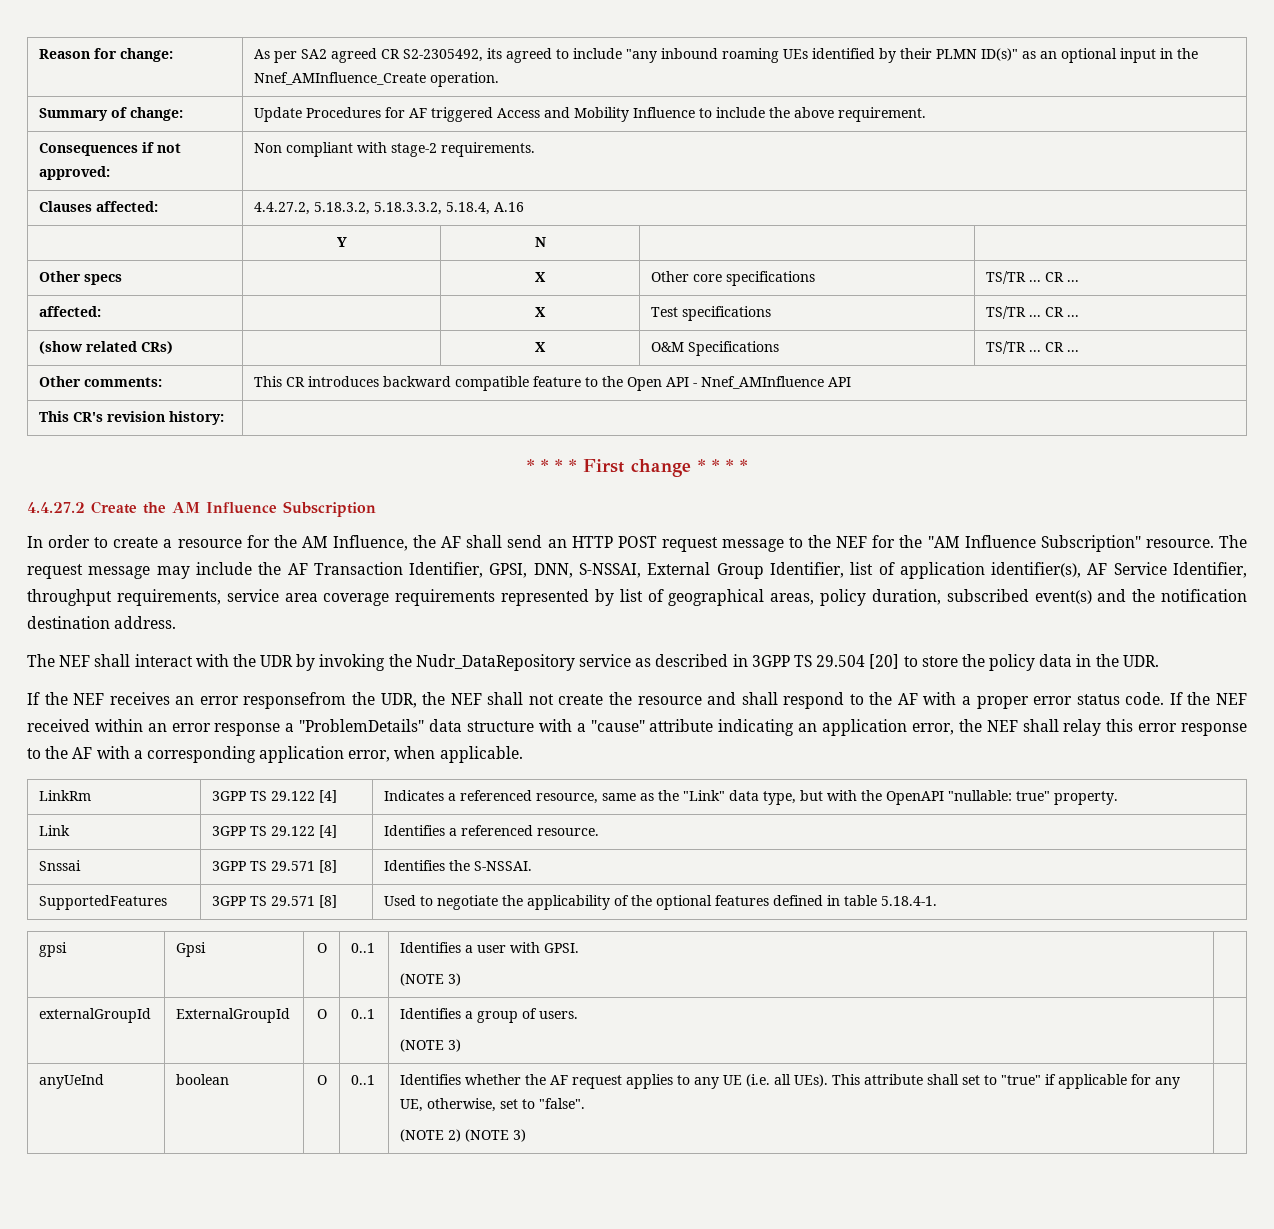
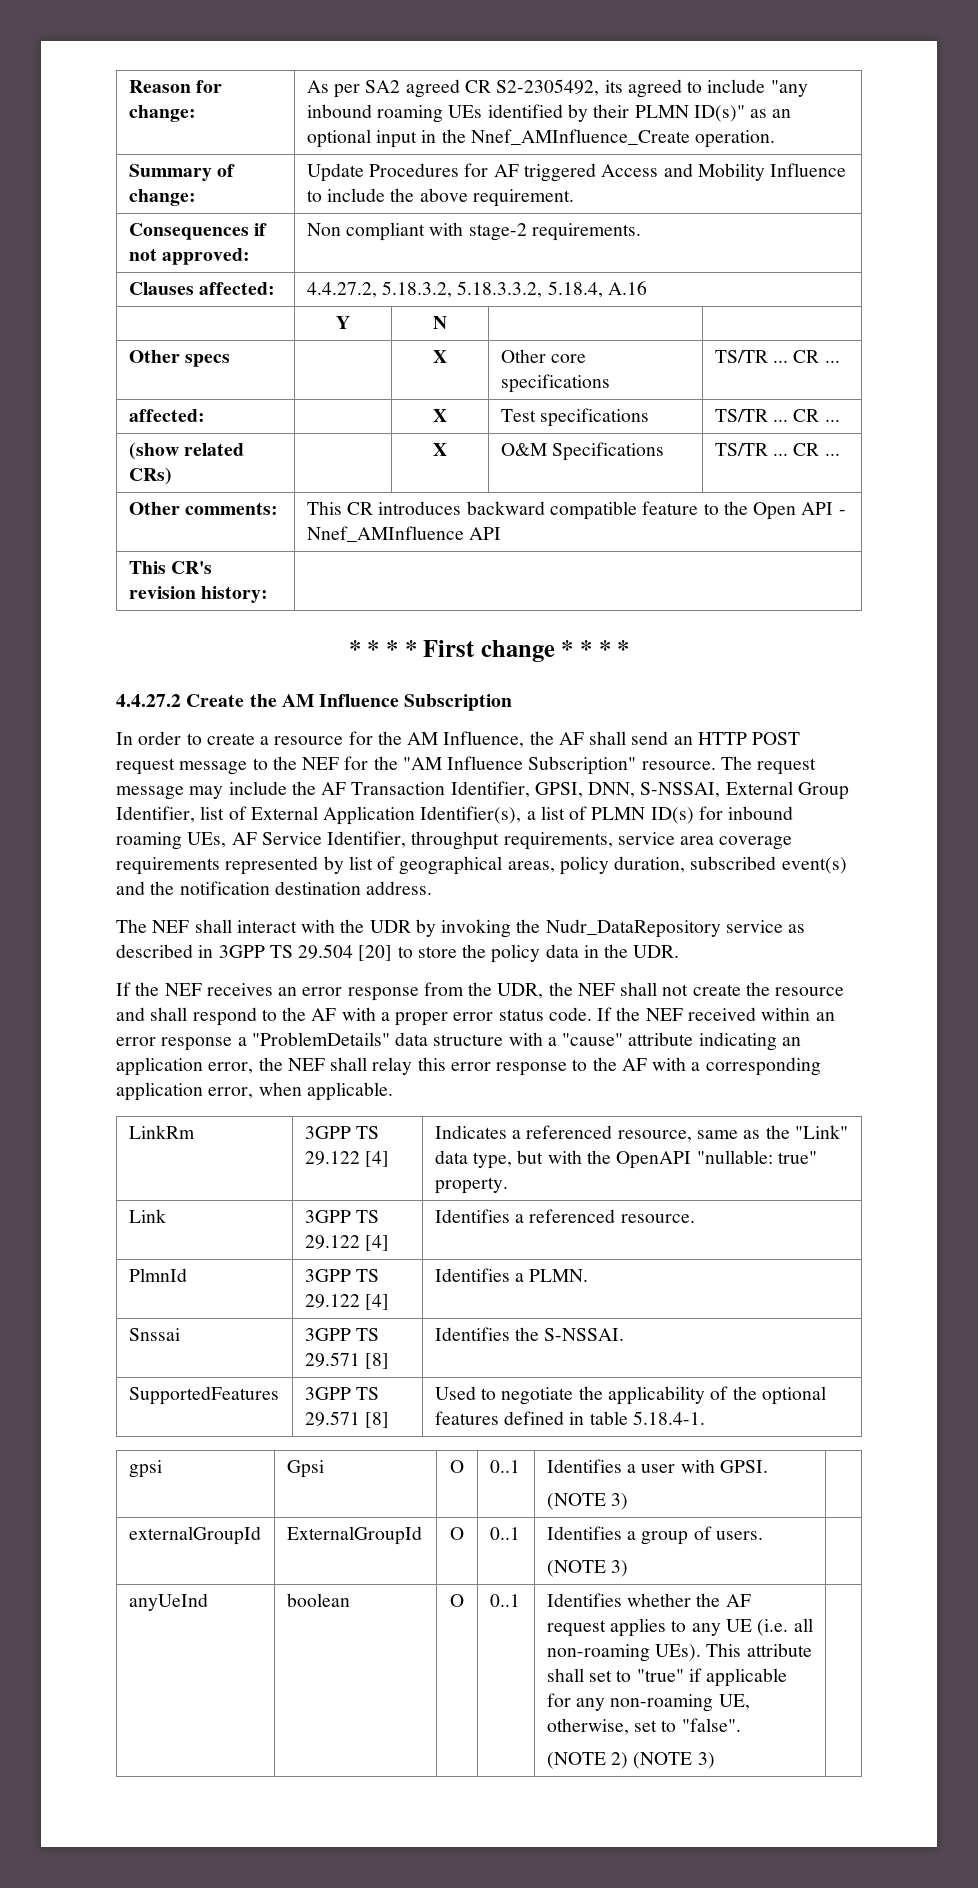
- The request message may include the AF Transaction Identifier, GPSI, DNN, S-NSSAI, External Group Identifier, list of application identifier(s), AF Service Identifier, throughput requirements, service area coverage requirements represented by list of geographical areas, policy duration, subscribed event(s) and the notification destination address.
+ The request message may include the AF Transaction Identifier, GPSI, DNN, S-NSSAI, External Group Identifier, list of External Application Identifier(s), a list of PLMN ID(s) for inbound roaming UEs, AF Service Identifier, throughput requirements, service area coverage requirements represented by list of geographical areas, policy duration, subscribed event(s) and the notification destination address.
- If the NEF receives an error responsefrom the UDR, the NEF shall not create the resource and shall respond to the AF with a proper error status code.
+ If the NEF receives an error response from the UDR, the NEF shall not create the resource and shall respond to the AF with a proper error status code.
+ PlmnId | 3GPP TS 29.122 [4] | Identifies a PLMN.
- anyUeInd | boolean | O | 0..1 | Identifies whether the AF request applies to any UE (i.e. all UEs). This attribute shall set to "true" if applicable for any UE, otherwise, set to "false".
+ anyUeInd | boolean | O | 0..1 | Identifies whether the AF request applies to any UE (i.e. all non-roaming UEs). This attribute shall set to "true" if applicable for any non-roaming UE, otherwise, set to "false".

